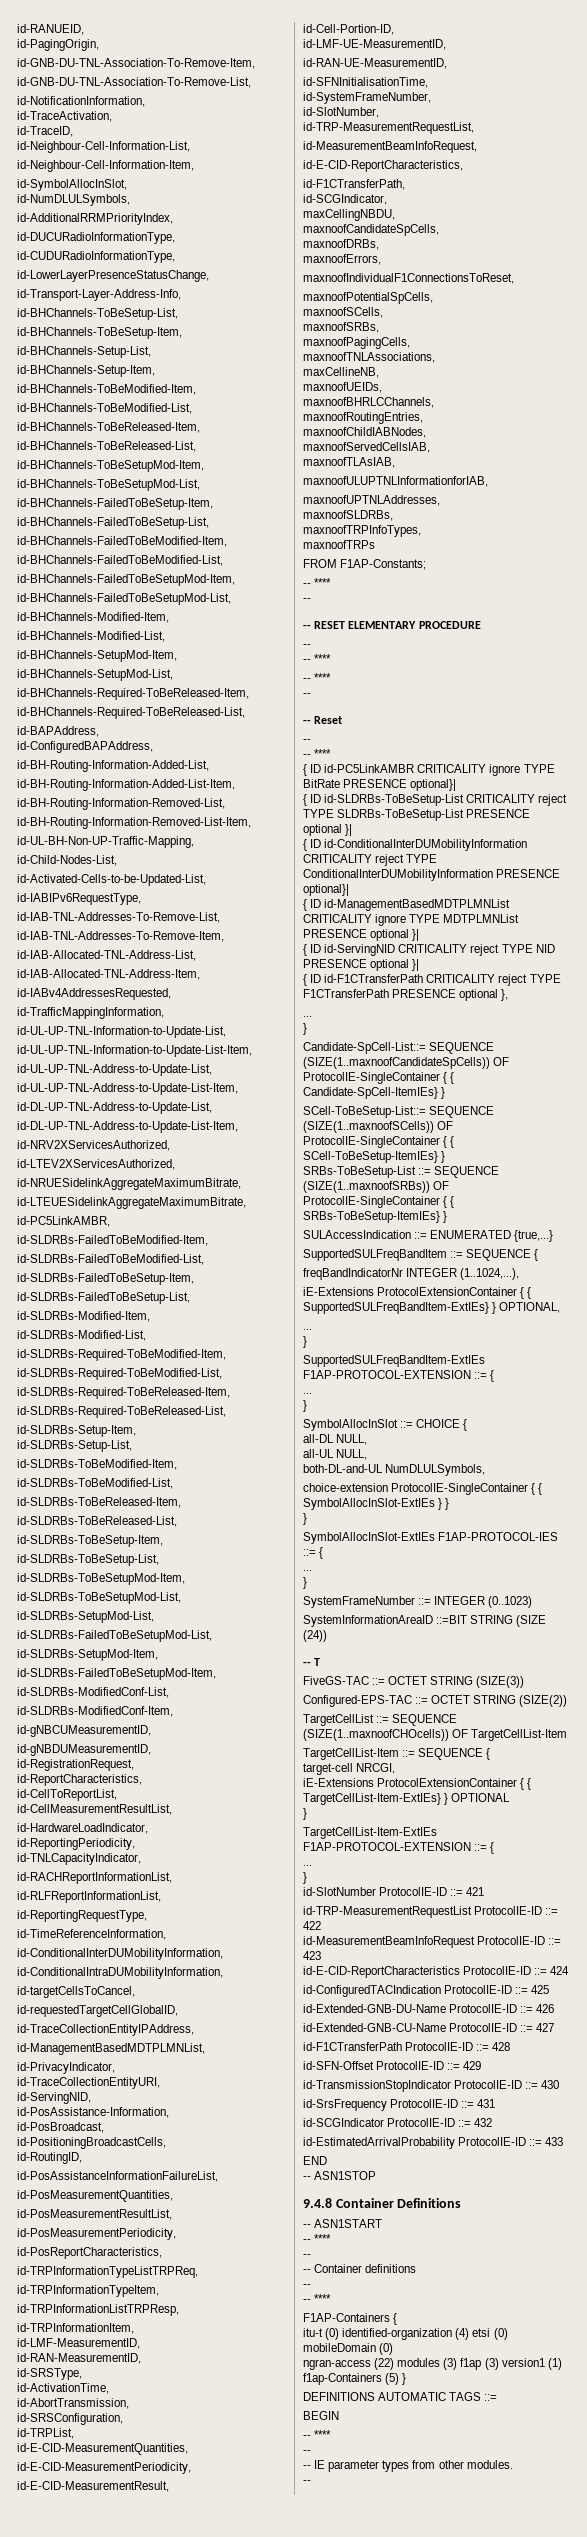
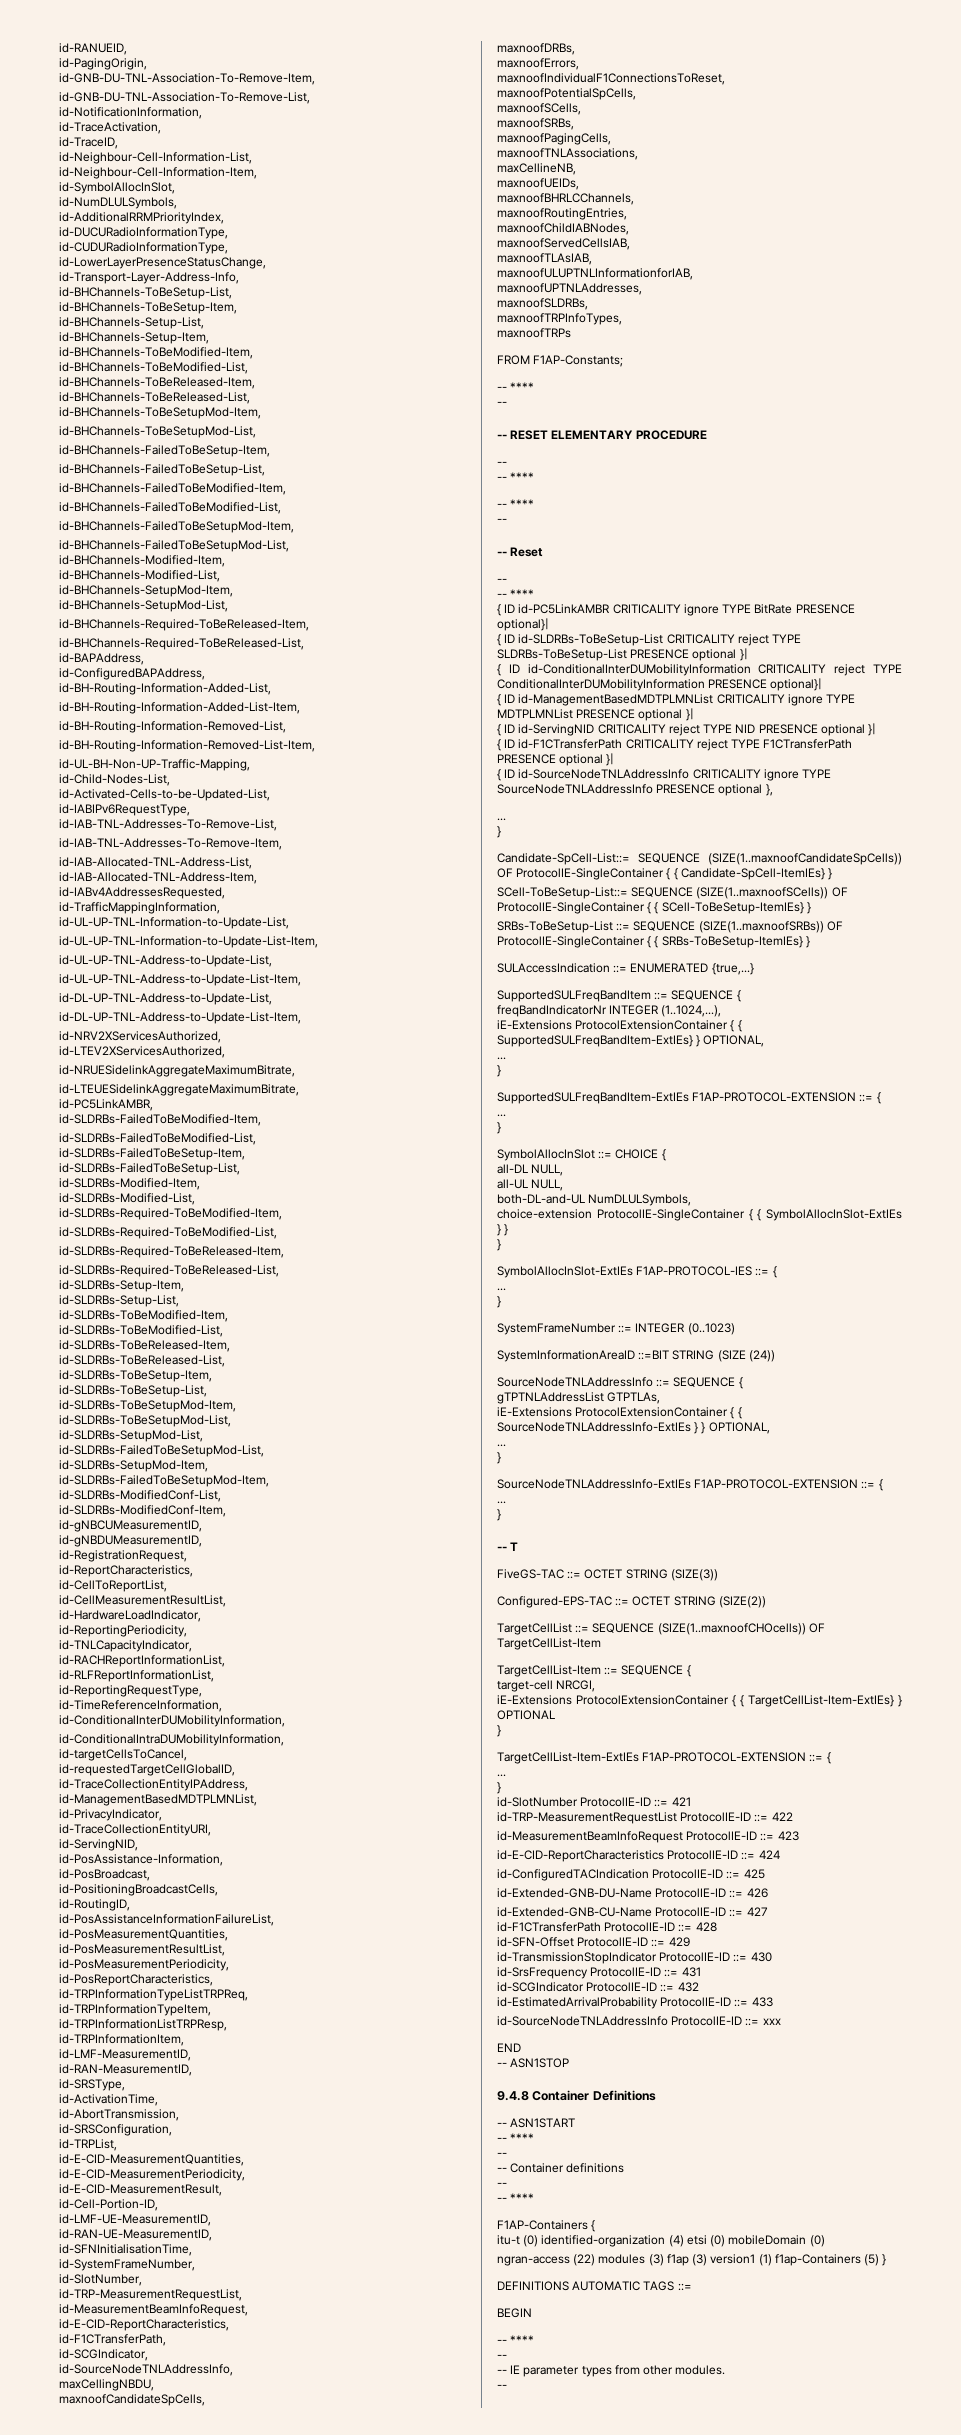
+ id-SourceNodeTNLAddressInfo,
- { ID id-F1CTransferPath CRITICALITY reject TYPE F1CTransferPath PRESENCE optional },
+ { ID id-F1CTransferPath CRITICALITY reject TYPE F1CTransferPath PRESENCE optional }|
+ { ID id-SourceNodeTNLAddressInfo CRITICALITY ignore TYPE SourceNodeTNLAddressInfo PRESENCE optional },
+ SourceNodeTNLAddressInfo ::= SEQUENCE {
+ gTPTNLAddressList GTPTLAs,
+ iE-Extensions ProtocolExtensionContainer { { SourceNodeTNLAddressInfo-ExtIEs } } OPTIONAL,
+ ...
+ }
+ SourceNodeTNLAddressInfo-ExtIEs F1AP-PROTOCOL-EXTENSION ::= {
+ ...
+ }
+ id-SourceNodeTNLAddressInfo ProtocolIE-ID ::= xxx

